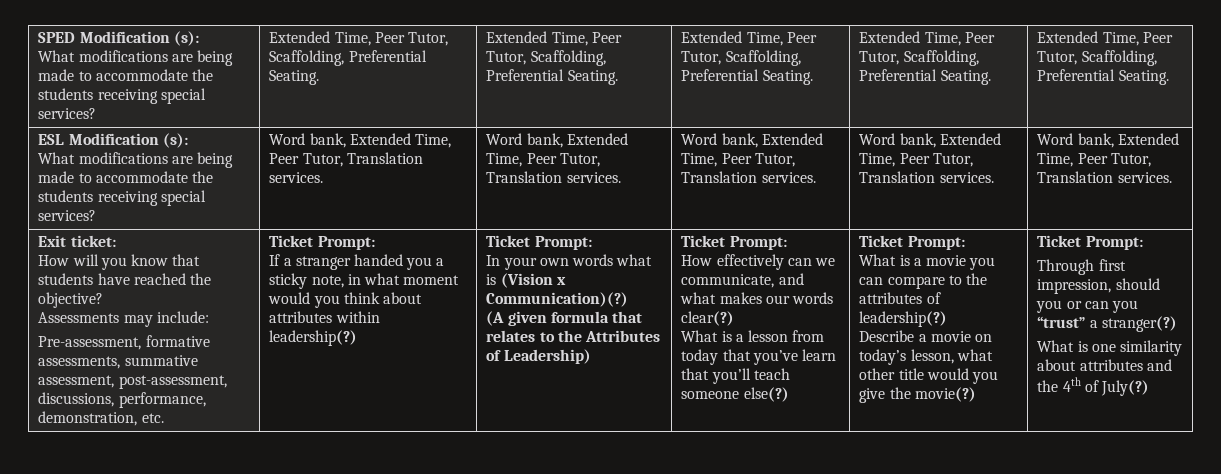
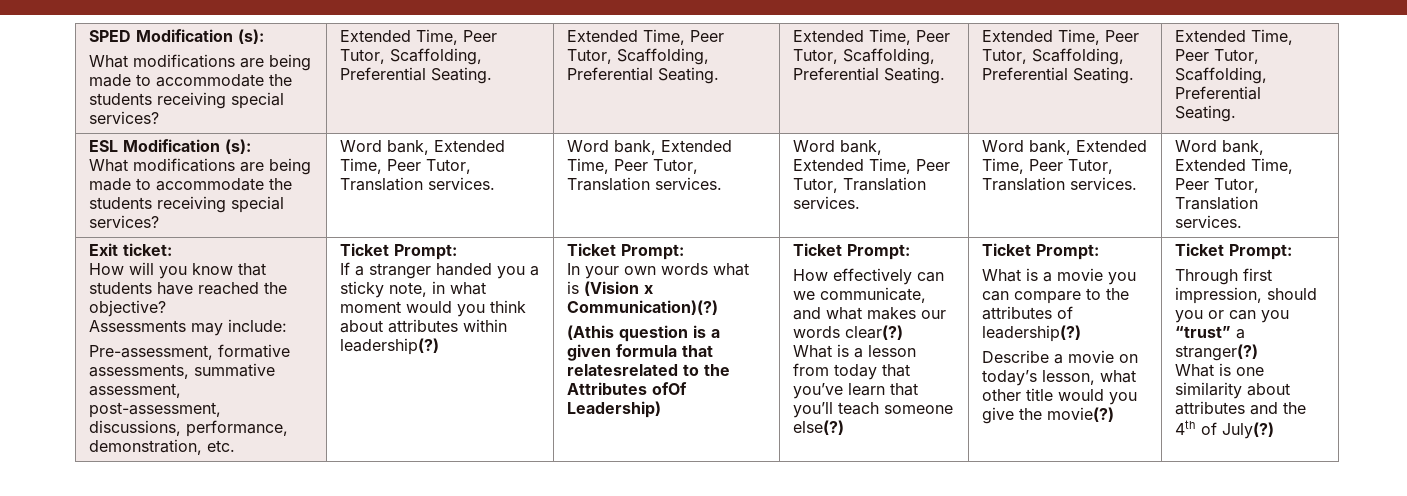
- (A given formula that relates to the Attributes of Leadership)
+ (Athis question is a given formula that relatesrelated to the Attributes ofOf Leadership)

